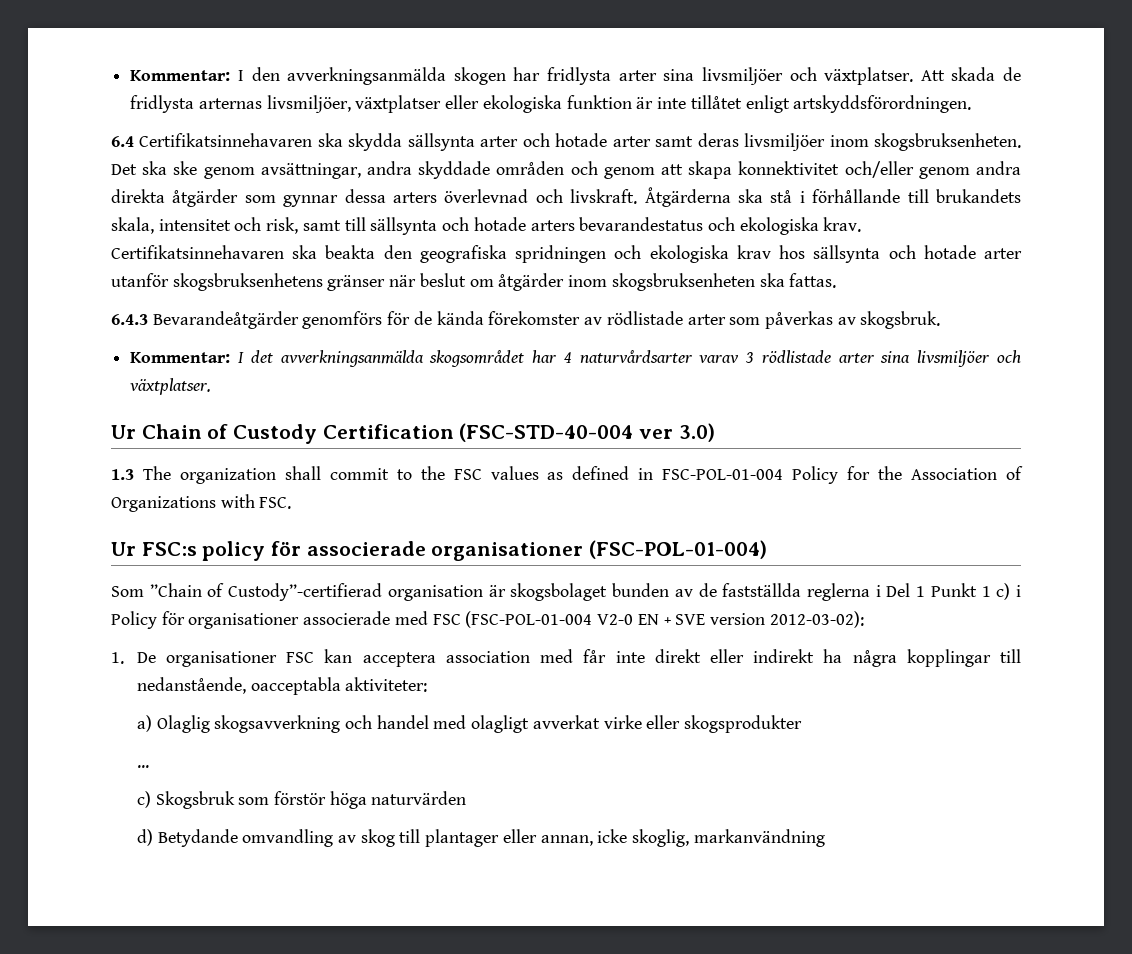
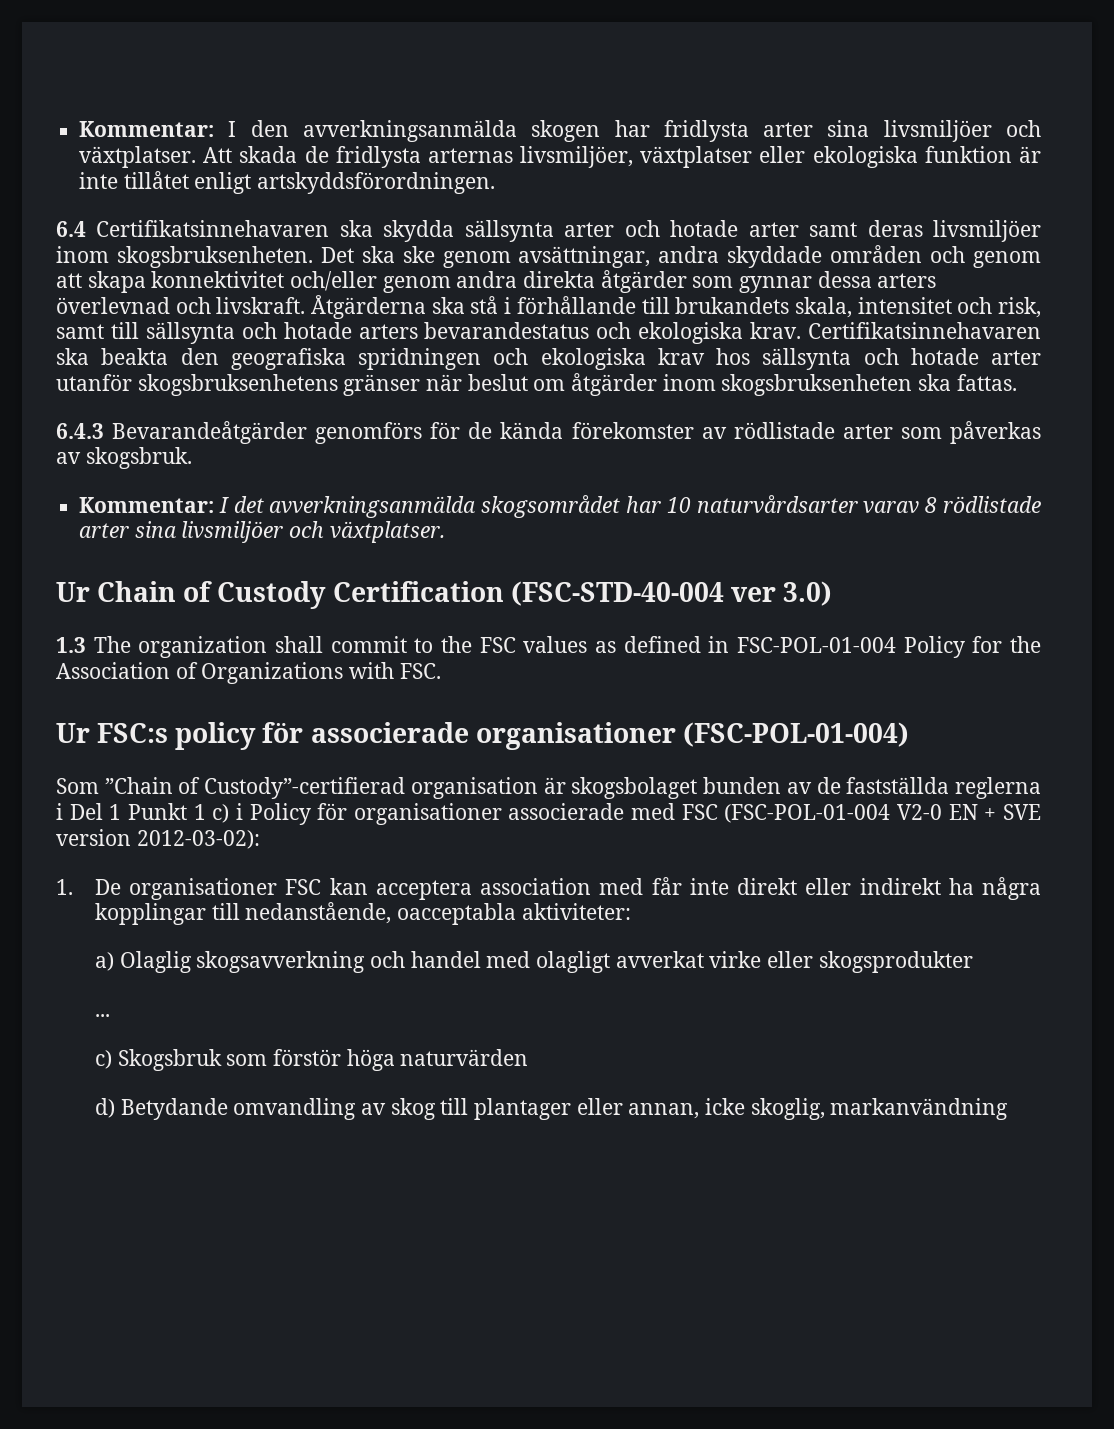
- Kommentar: I det avverkningsanmälda skogsområdet har 4 naturvårdsarter varav 3 rödlistade arter sina livsmiljöer och växtplatser.
+ Kommentar: I det avverkningsanmälda skogsområdet har 10 naturvårdsarter varav 8 rödlistade arter sina livsmiljöer och växtplatser.

